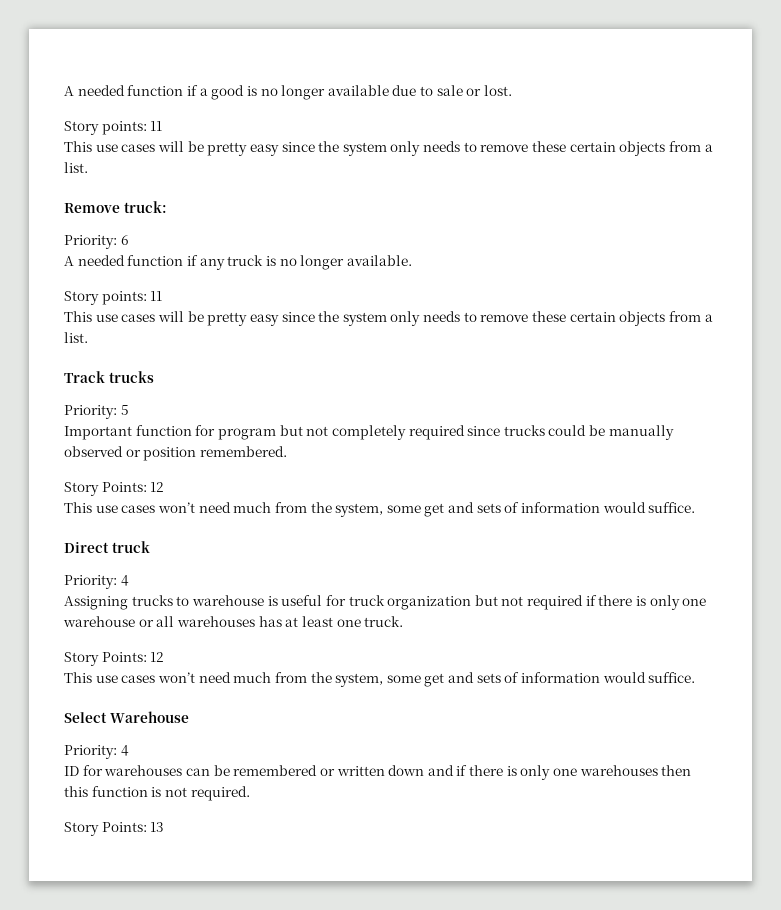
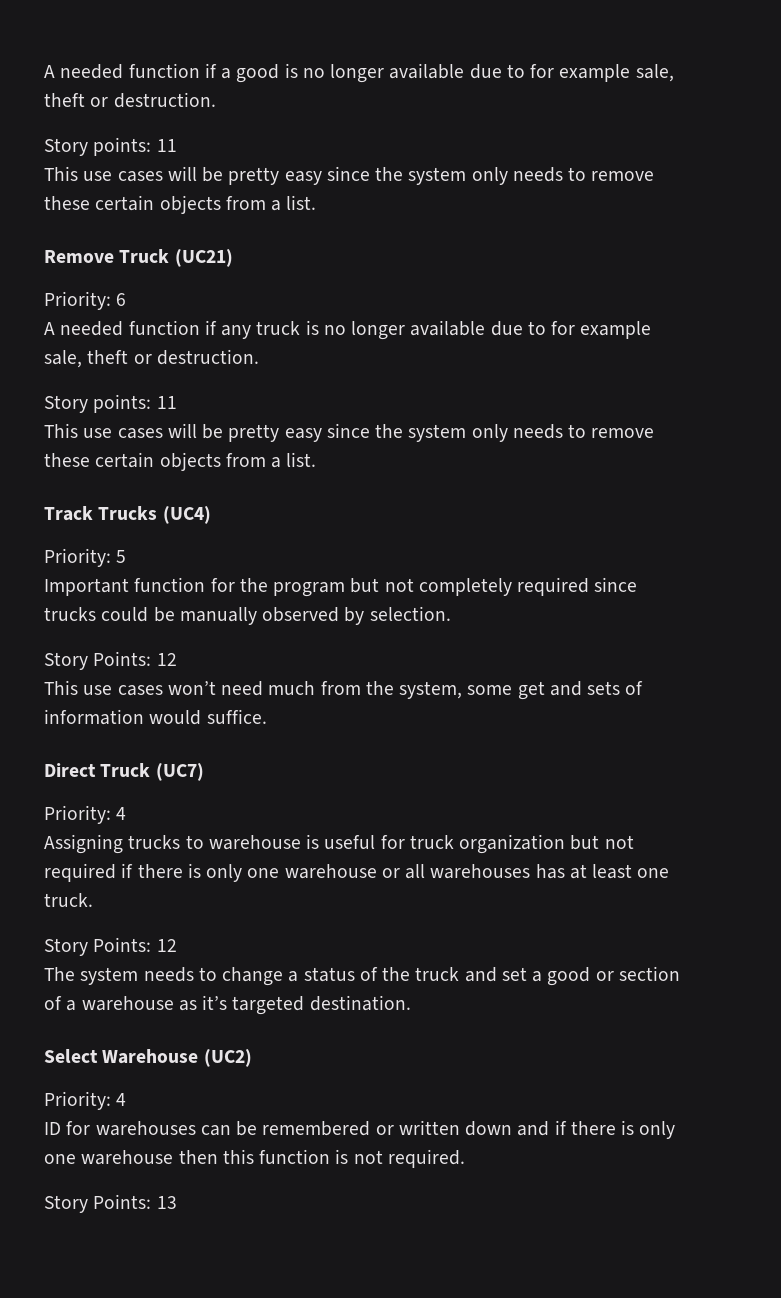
- A needed function if a good is no longer available due to sale or lost.
+ A needed function if a good is no longer available due to for example sale, theft or destruction.
- Remove truck:
+ Remove Truck (UC21)
- A needed function if any truck is no longer available.
+ A needed function if any truck is no longer available due to for example sale, theft or destruction.
- Track trucks
+ Track Trucks (UC4)
- Important function for program but not completely required since trucks could be manually observed or position remembered.
+ Important function for the program but not completely required since trucks could be manually observed by selection.
- Direct truck
+ Direct Truck (UC7)
  Assigning trucks to warehouse is useful for truck organization but not required if there is only one warehouse or all warehouses has at least one truck.
  Story Points: 12
- This use cases won’t need much from the system, some get and sets of information would suffice.
+ The system needs to change a status of the truck and set a good or section of a warehouse as it’s targeted destination.
- Select Warehouse
+ Select Warehouse (UC2)
- ID for warehouses can be remembered or written down and if there is only one warehouses then this function is not required.
+ ID for warehouses can be remembered or written down and if there is only one warehouse then this function is not required.

